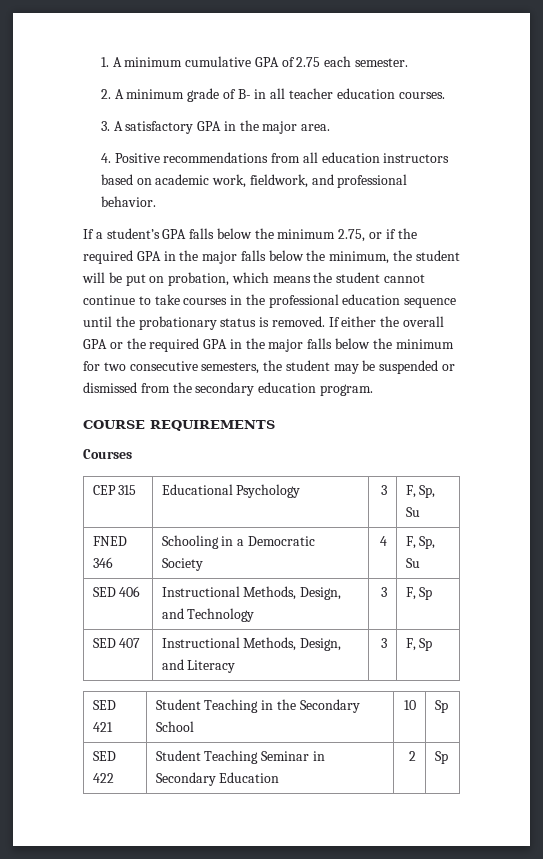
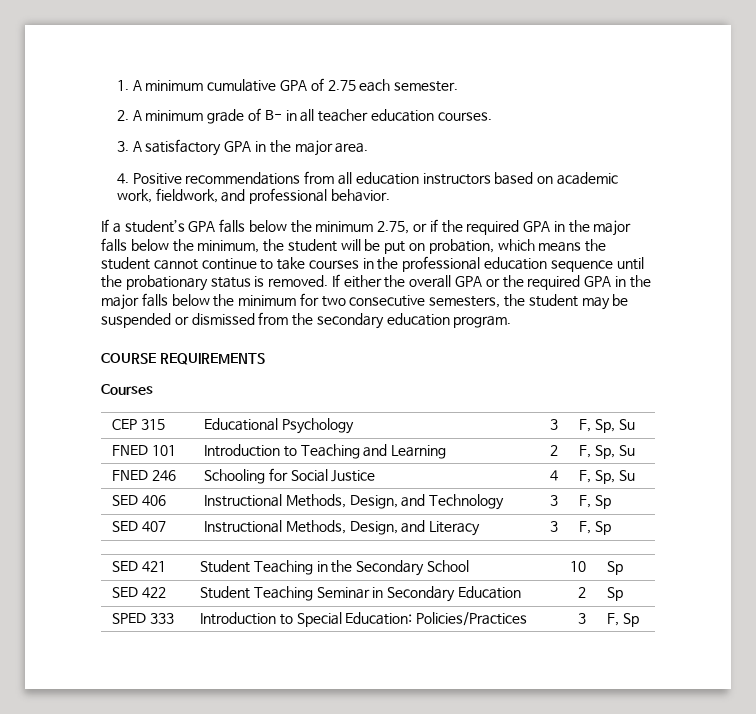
- FNED 346 | Schooling in a Democratic Society | 4 | F, Sp, Su
+ FNED 101 | Introduction to Teaching and Learning | 2 | F, Sp, Su
+ FNED 246 | Schooling for Social Justice | 4 | F, Sp, Su
+ SPED 333 | Introduction to Special Education: Policies/Practices | 3 | F, Sp

